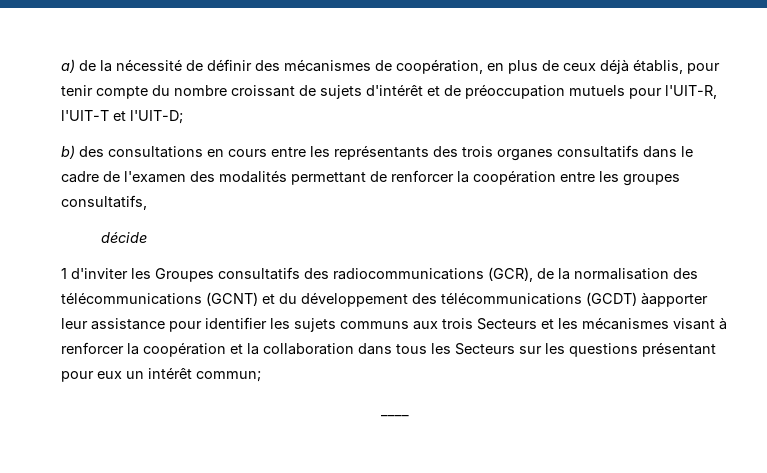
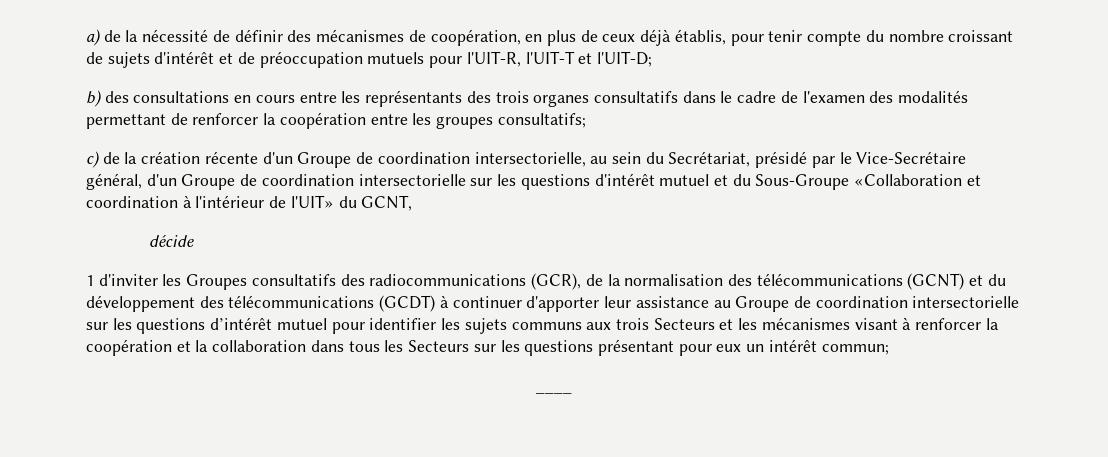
- b) des consultations en cours entre les représentants des trois organes consultatifs dans le cadre de l'examen des modalités permettant de renforcer la coopération entre les groupes consultatifs,
+ b) des consultations en cours entre les représentants des trois organes consultatifs dans le cadre de l'examen des modalités permettant de renforcer la coopération entre les groupes consultatifs;
+ c) de la création récente d'un Groupe de coordination intersectorielle, au sein du Secrétariat, présidé par le Vice-Secrétaire général, d'un Groupe de coordination intersectorielle sur les questions d'intérêt mutuel et du Sous-Groupe «Collaboration et coordination à l'intérieur de l'UIT» du GCNT,
- 1 d'inviter les Groupes consultatifs des radiocommunications (GCR), de la normalisation des télécommunications (GCNT) et du développement des télécommunications (GCDT) àapporter leur assistance pour identifier les sujets communs aux trois Secteurs et les mécanismes visant à renforcer la coopération et la collaboration dans tous les Secteurs sur les questions présentant pour eux un intérêt commun;
+ 1 d'inviter les Groupes consultatifs des radiocommunications (GCR), de la normalisation des télécommunications (GCNT) et du développement des télécommunications (GCDT) à continuer d'apporter leur assistance au Groupe de coordination intersectorielle sur les questions d’intérêt mutuel pour identifier les sujets communs aux trois Secteurs et les mécanismes visant à renforcer la coopération et la collaboration dans tous les Secteurs sur les questions présentant pour eux un intérêt commun;

